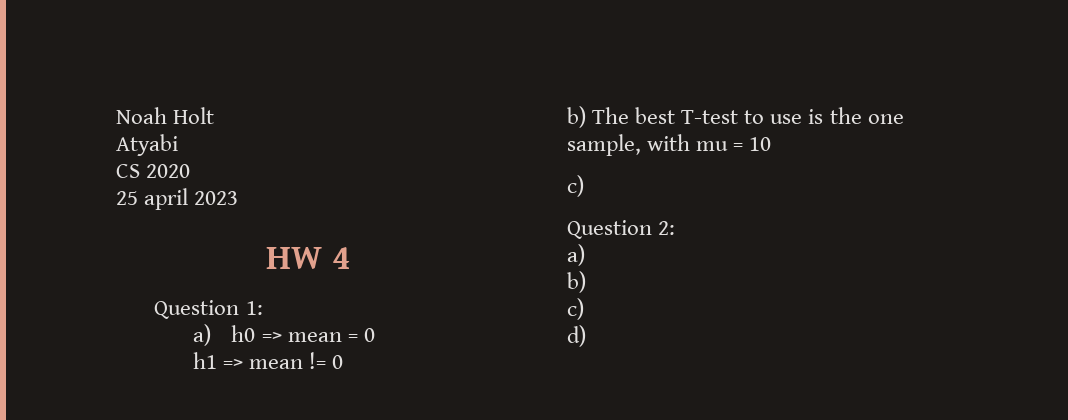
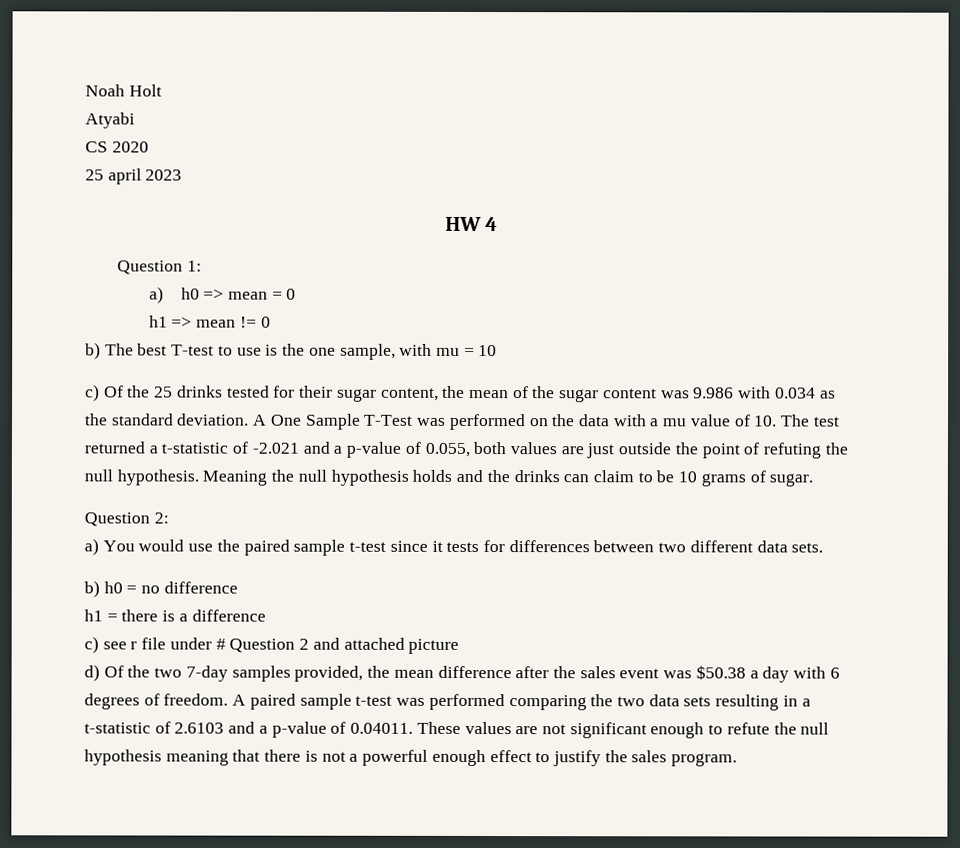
  b) The best T-test to use is the one sample, with mu = 10
- c)
+ c) Of the 25 drinks tested for their sugar content, the mean of the sugar content was 9.986 with 0.034 as the standard deviation. A One Sample T-Test was performed on the data with a mu value of 10. The test returned a t-statistic of -2.021 and a p-value of 0.055, both values are just outside the point of refuting the null hypothesis. Meaning the null hypothesis holds and the drinks can claim to be 10 grams of sugar.
  Question 2:
- a)
- b)
- c)
- d)
+ a) You would use the paired sample t-test since it tests for differences between two different data sets.
+ b) h0 = no difference
+ h1 = there is a difference
+ c) see r file under # Question 2 and attached picture
+ d) Of the two 7-day samples provided, the mean difference after the sales event was $50.38 a day with 6 degrees of freedom. A paired sample t-test was performed comparing the two data sets resulting in a t-statistic of 2.6103 and a p-value of 0.04011. These values are not significant enough to refute the null hypothesis meaning that there is not a powerful enough effect to justify the sales program.

